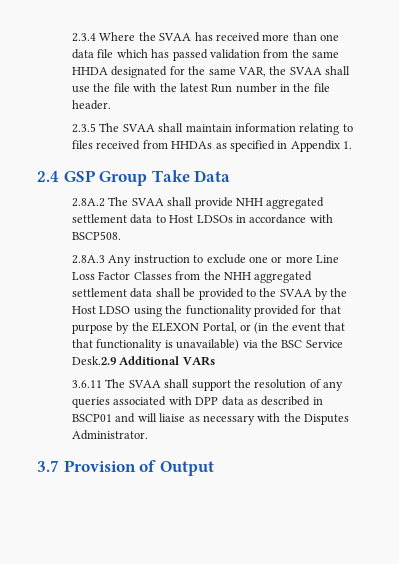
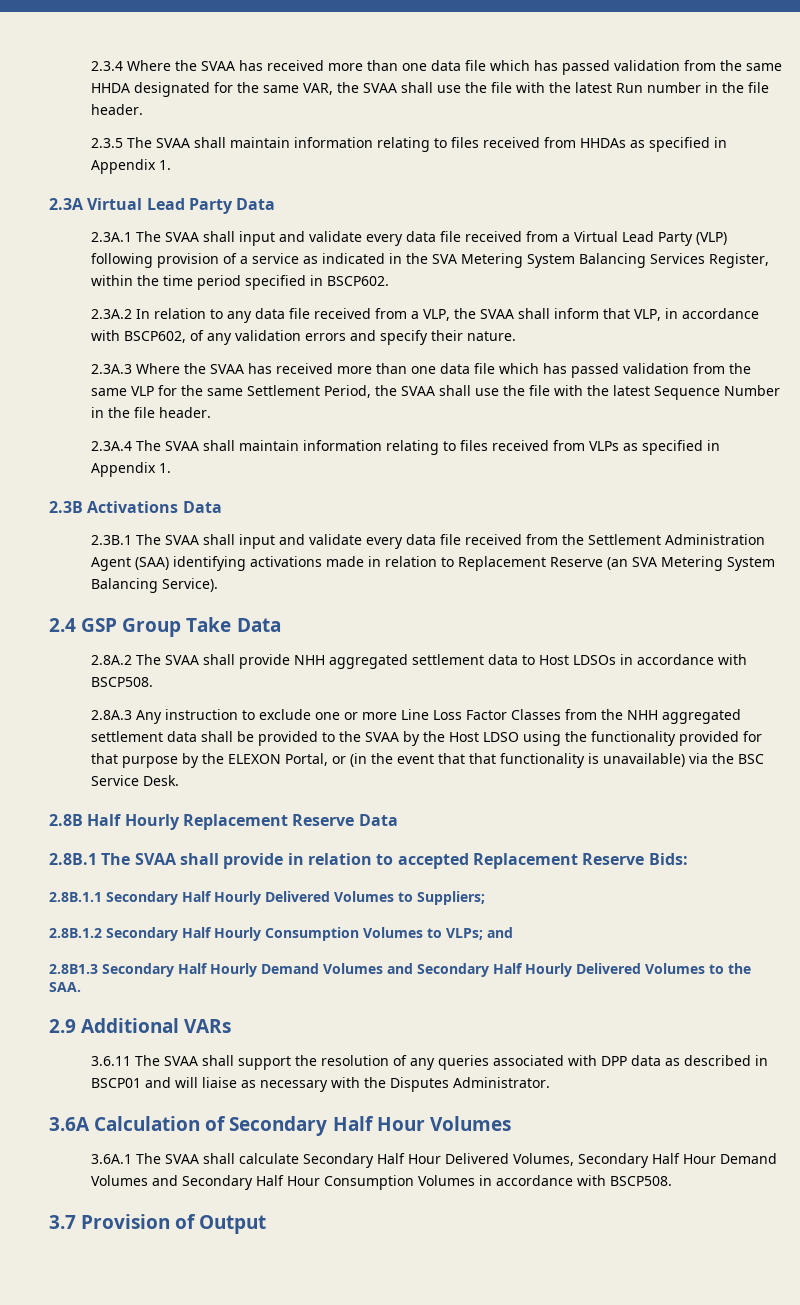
+ 2.3A Virtual Lead Party Data
+ 2.3A.1 The SVAA shall input and validate every data file received from a Virtual Lead Party (VLP) following provision of a service as indicated in the SVA Metering System Balancing Services Register, within the time period specified in BSCP602.
+ 2.3A.2 In relation to any data file received from a VLP, the SVAA shall inform that VLP, in accordance with BSCP602, of any validation errors and specify their nature.
+ 2.3A.3 Where the SVAA has received more than one data file which has passed validation from the same VLP for the same Settlement Period, the SVAA shall use the file with the latest Sequence Number in the file header.
+ 2.3A.4 The SVAA shall maintain information relating to files received from VLPs as specified in Appendix 1.
+ 2.3B Activations Data
+ 2.3B.1 The SVAA shall input and validate every data file received from the Settlement Administration Agent (SAA) identifying activations made in relation to Replacement Reserve (an SVA Metering System Balancing Service).
- 2.8A.3 Any instruction to exclude one or more Line Loss Factor Classes from the NHH aggregated settlement data shall be provided to the SVAA by the Host LDSO using the functionality provided for that purpose by the ELEXON Portal, or (in the event that that functionality is unavailable) via the BSC Service Desk.2.9 Additional VARs
+ 2.8A.3 Any instruction to exclude one or more Line Loss Factor Classes from the NHH aggregated settlement data shall be provided to the SVAA by the Host LDSO using the functionality provided for that purpose by the ELEXON Portal, or (in the event that that functionality is unavailable) via the BSC Service Desk.
+ 2.8B Half Hourly Replacement Reserve Data
+ 2.8B.1 The SVAA shall provide in relation to accepted Replacement Reserve Bids:
+ 2.8B.1.1 Secondary Half Hourly Delivered Volumes to Suppliers;
+ 2.8B.1.2 Secondary Half Hourly Consumption Volumes to VLPs; and
+ 2.8B1.3 Secondary Half Hourly Demand Volumes and Secondary Half Hourly Delivered Volumes to the SAA.
+ 2.9 Additional VARs
+ 3.6A Calculation of Secondary Half Hour Volumes
+ 3.6A.1 The SVAA shall calculate Secondary Half Hour Delivered Volumes, Secondary Half Hour Demand Volumes and Secondary Half Hour Consumption Volumes in accordance with BSCP508.

